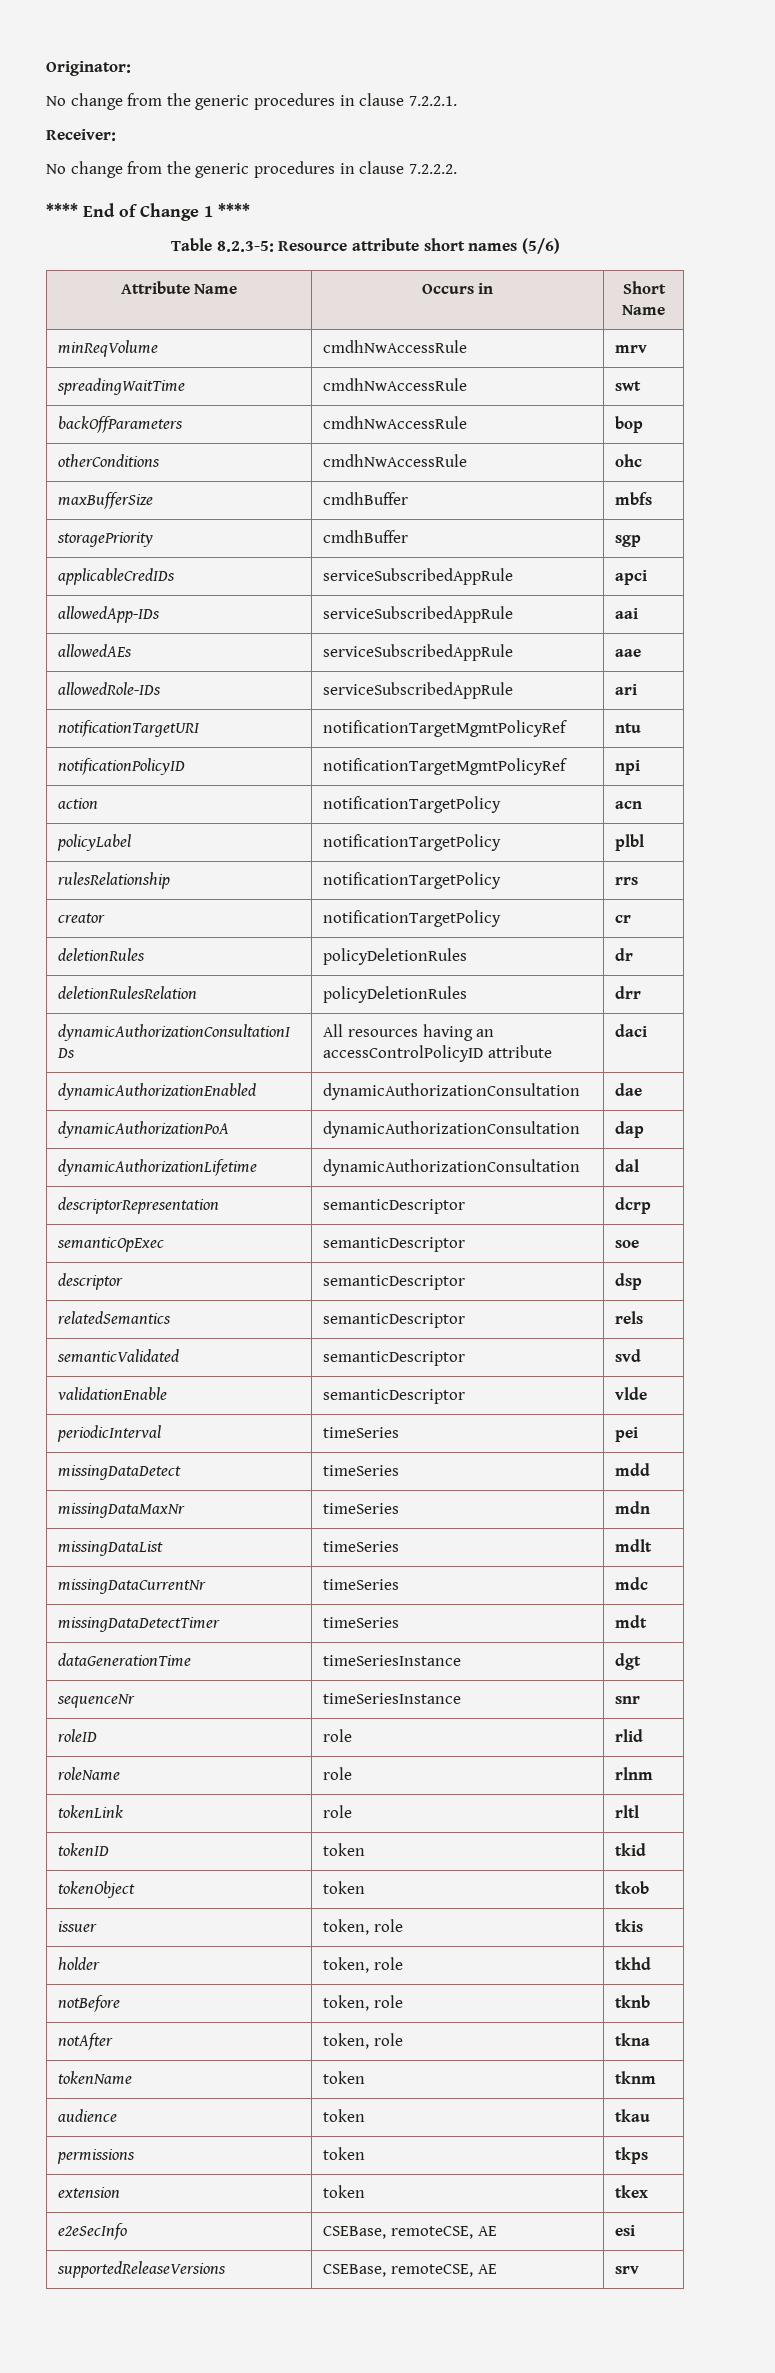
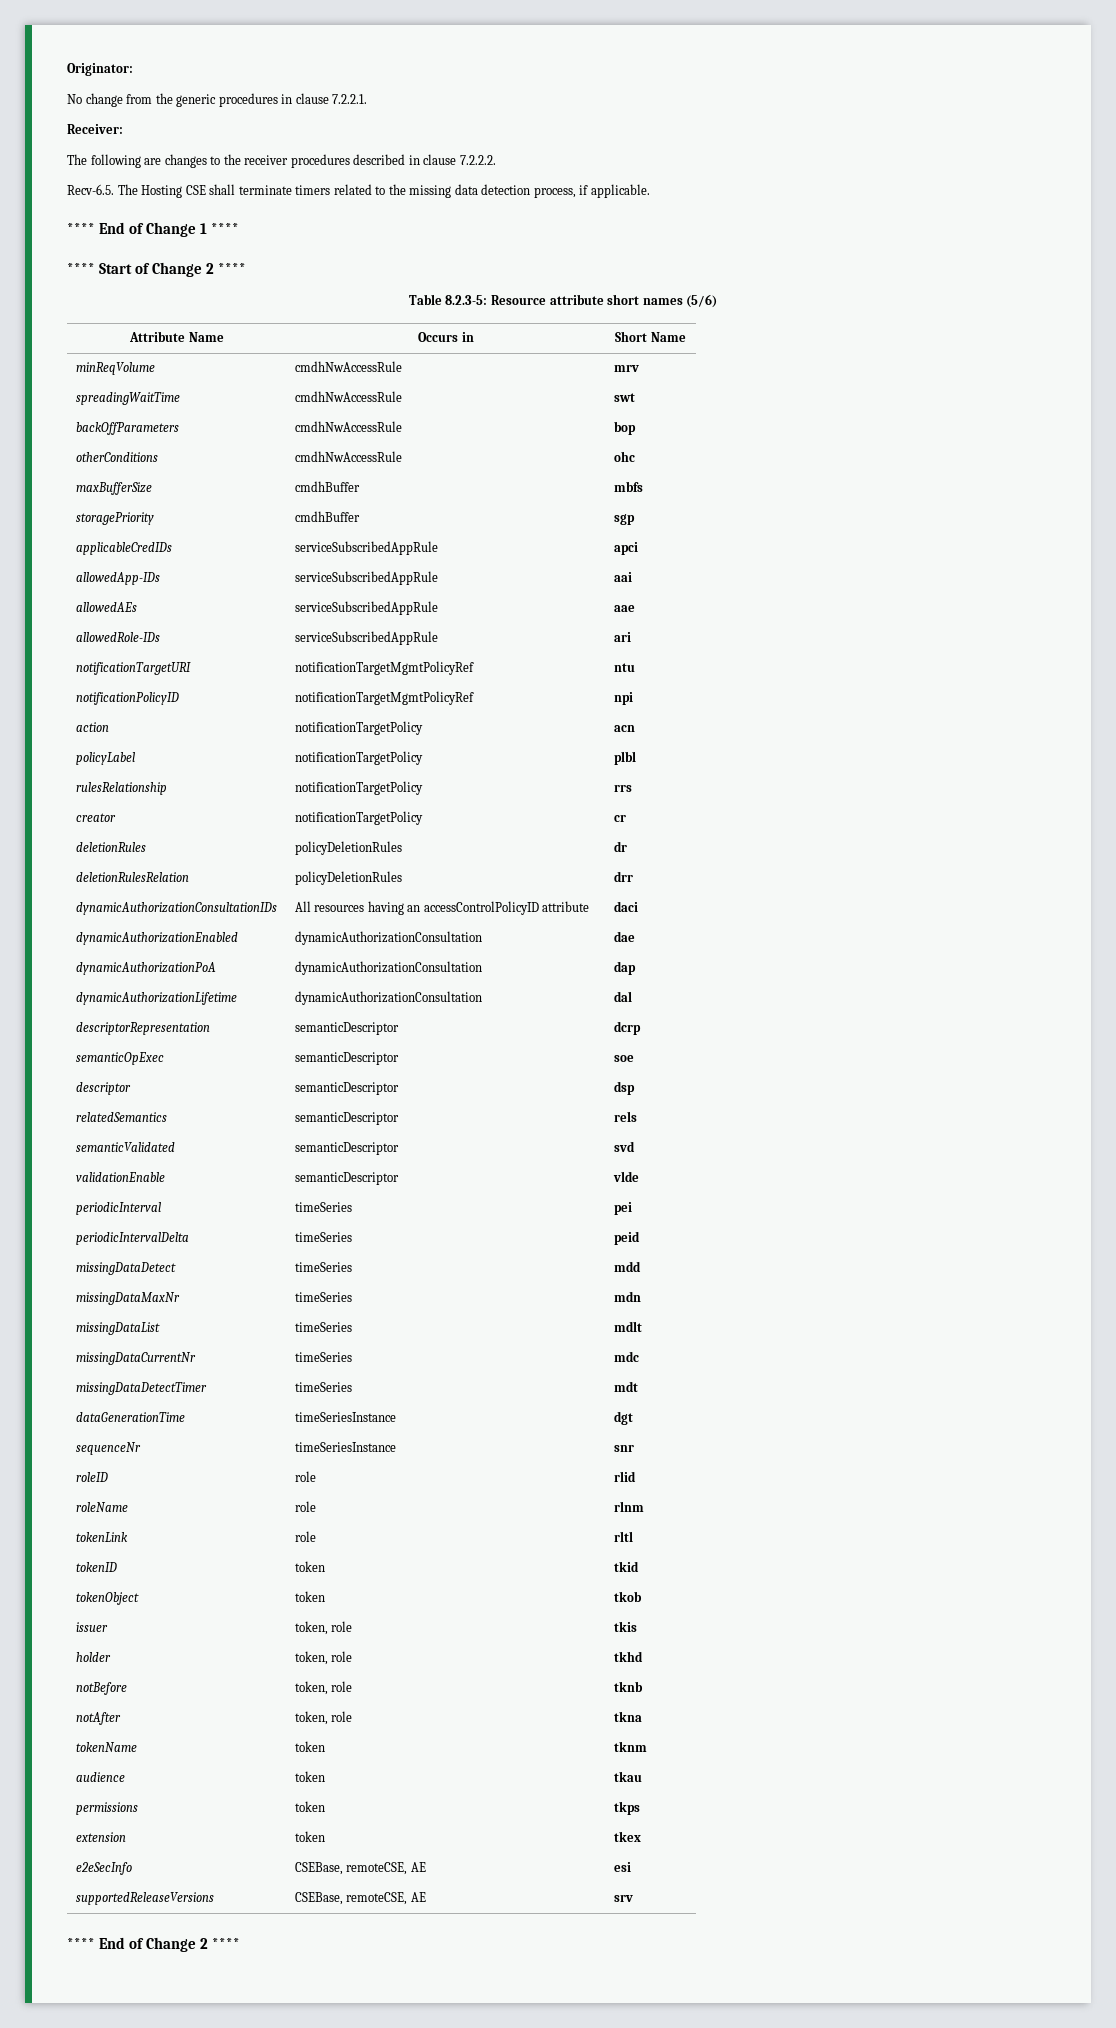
- No change from the generic procedures in clause 7.2.2.2.
+ The following are changes to the receiver procedures described in clause 7.2.2.2.
+ Recv-6.5. The Hosting CSE shall terminate timers related to the missing data detection process, if applicable.
+ **** Start of Change 2 ****
+ periodicIntervalDelta | timeSeries | peid
+ **** End of Change 2 ****

